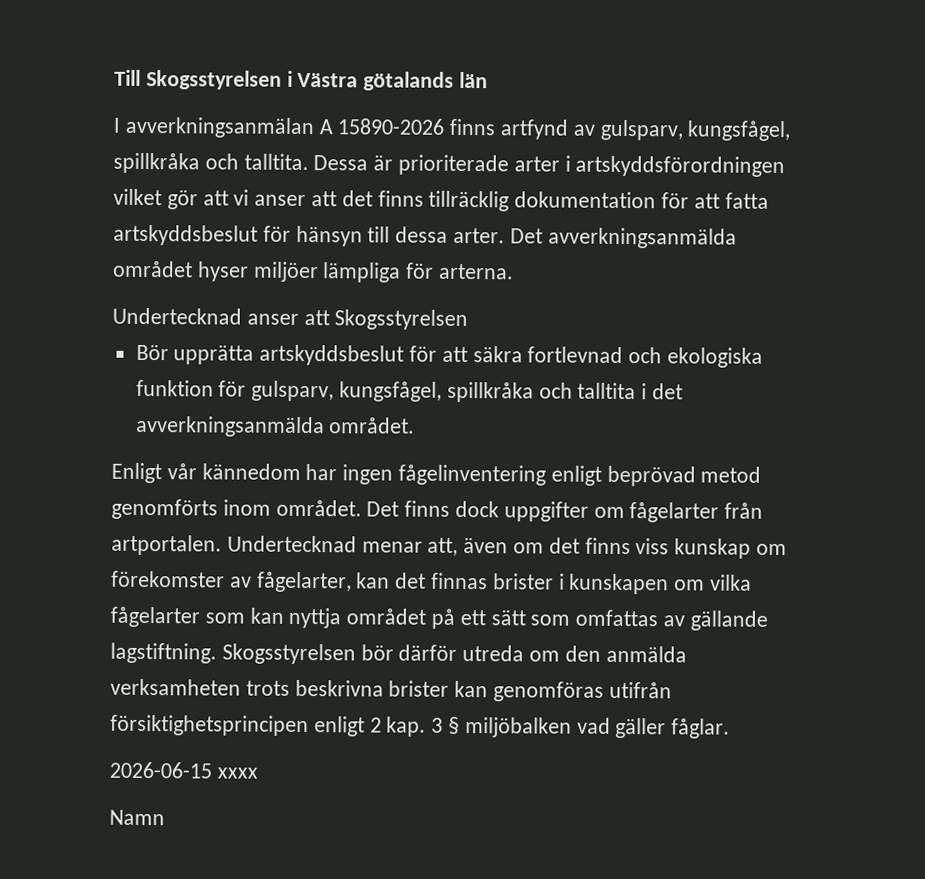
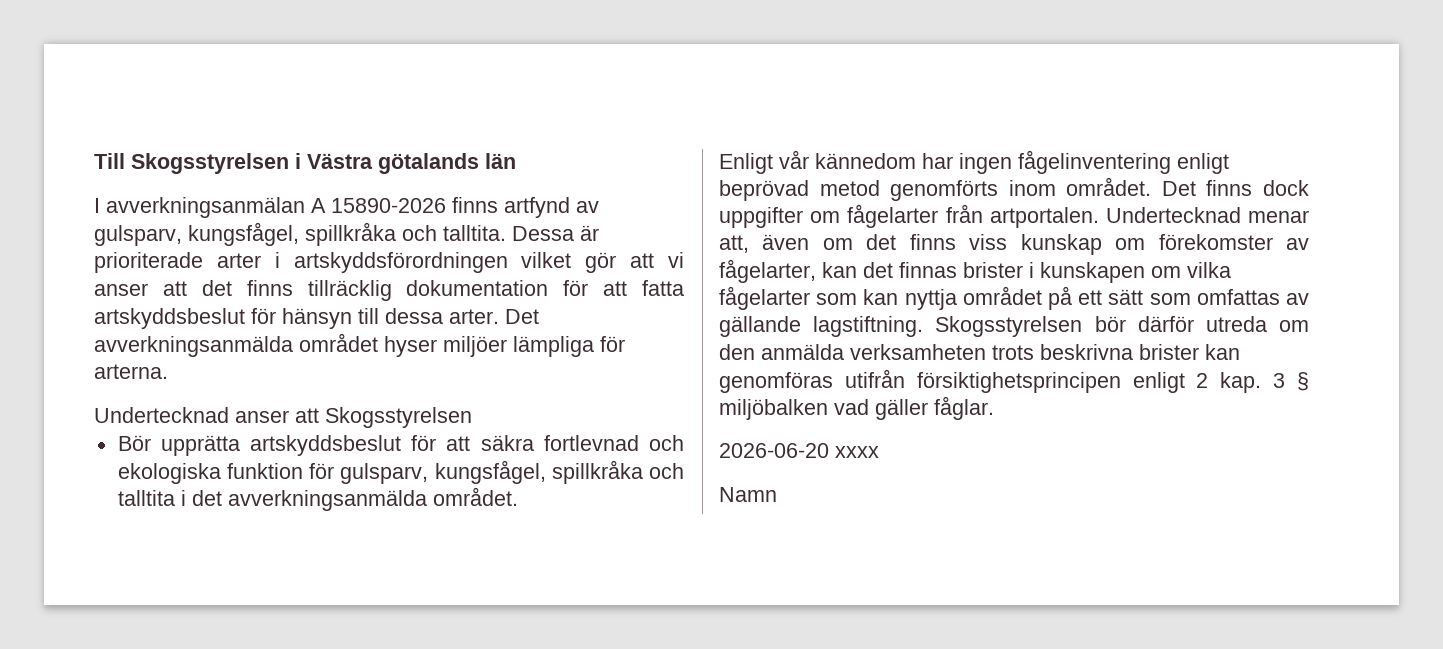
- 2026-06-15 xxxx
+ 2026-06-20 xxxx

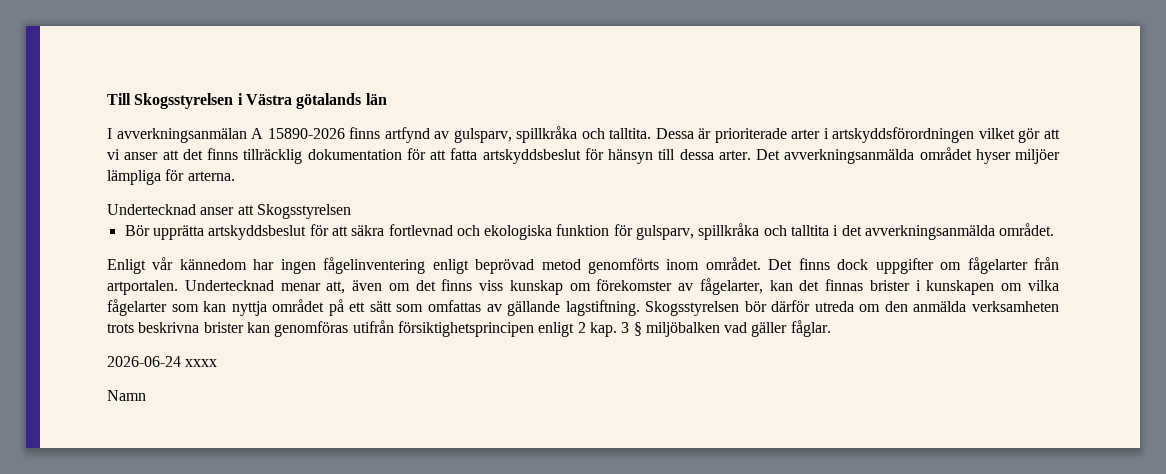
- I avverkningsanmälan A 15890-2026 finns artfynd av gulsparv, kungsfågel, spillkråka och talltita.
+ I avverkningsanmälan A 15890-2026 finns artfynd av gulsparv, spillkråka och talltita.
- Bör upprätta artskyddsbeslut för att säkra fortlevnad och ekologiska funktion för gulsparv, kungsfågel, spillkråka och talltita i det avverkningsanmälda området.
+ Bör upprätta artskyddsbeslut för att säkra fortlevnad och ekologiska funktion för gulsparv, spillkråka och talltita i det avverkningsanmälda området.
- 2026-06-20 xxxx
+ 2026-06-24 xxxx

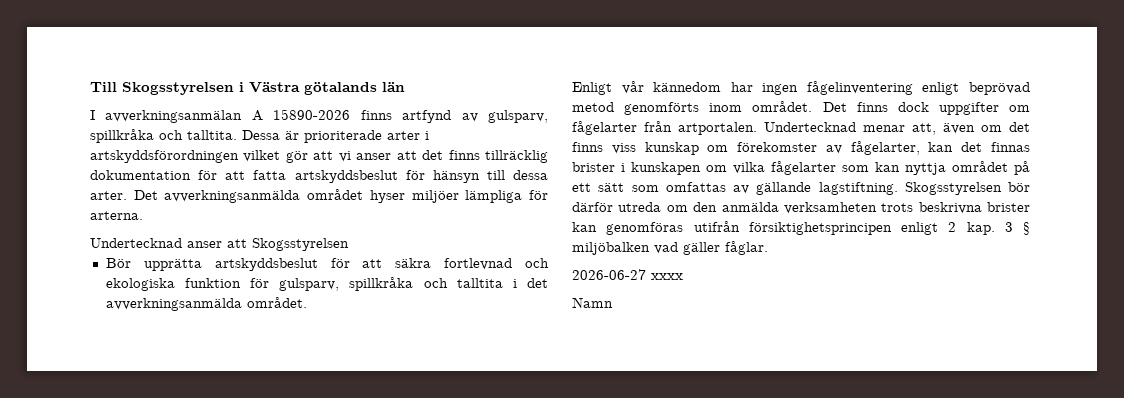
- 2026-06-24 xxxx
+ 2026-06-27 xxxx

